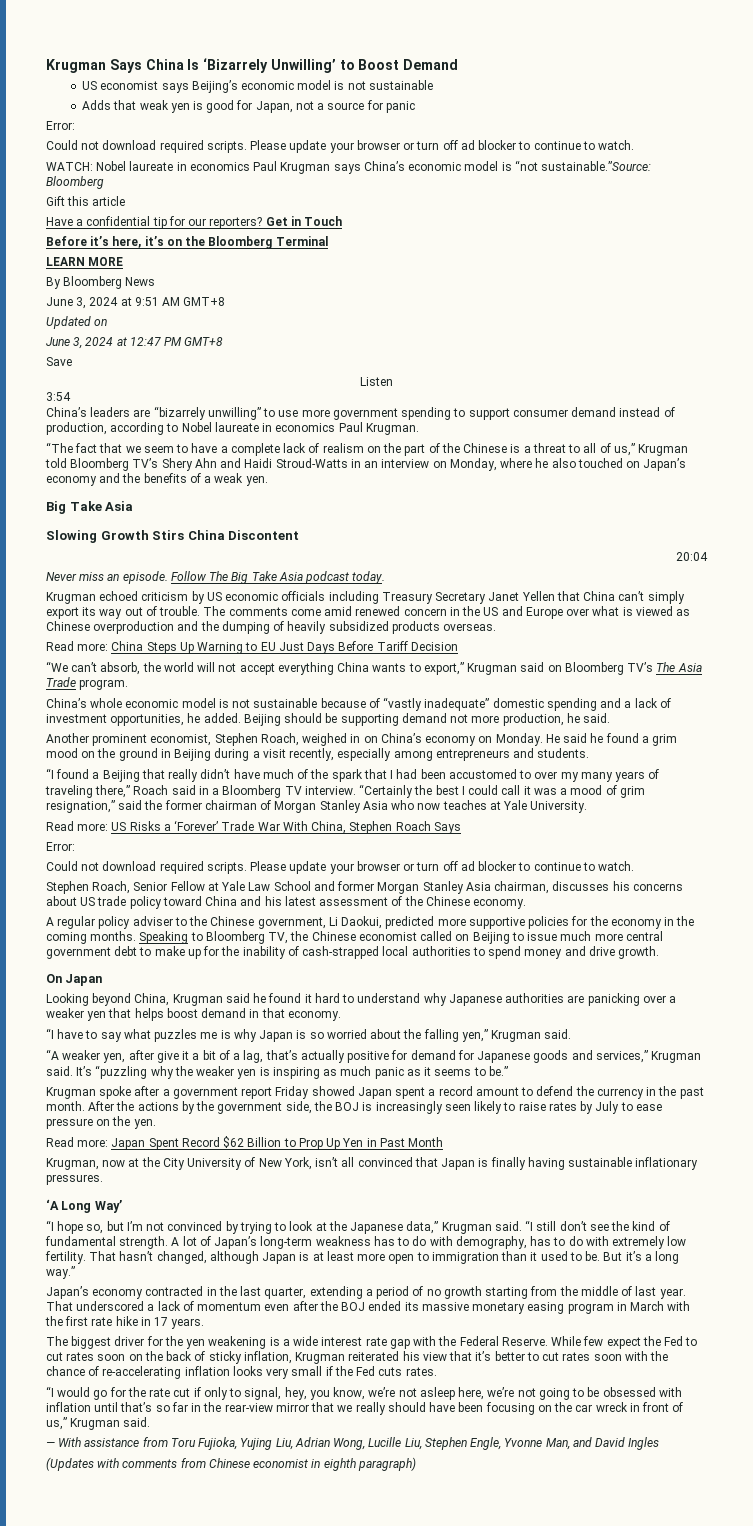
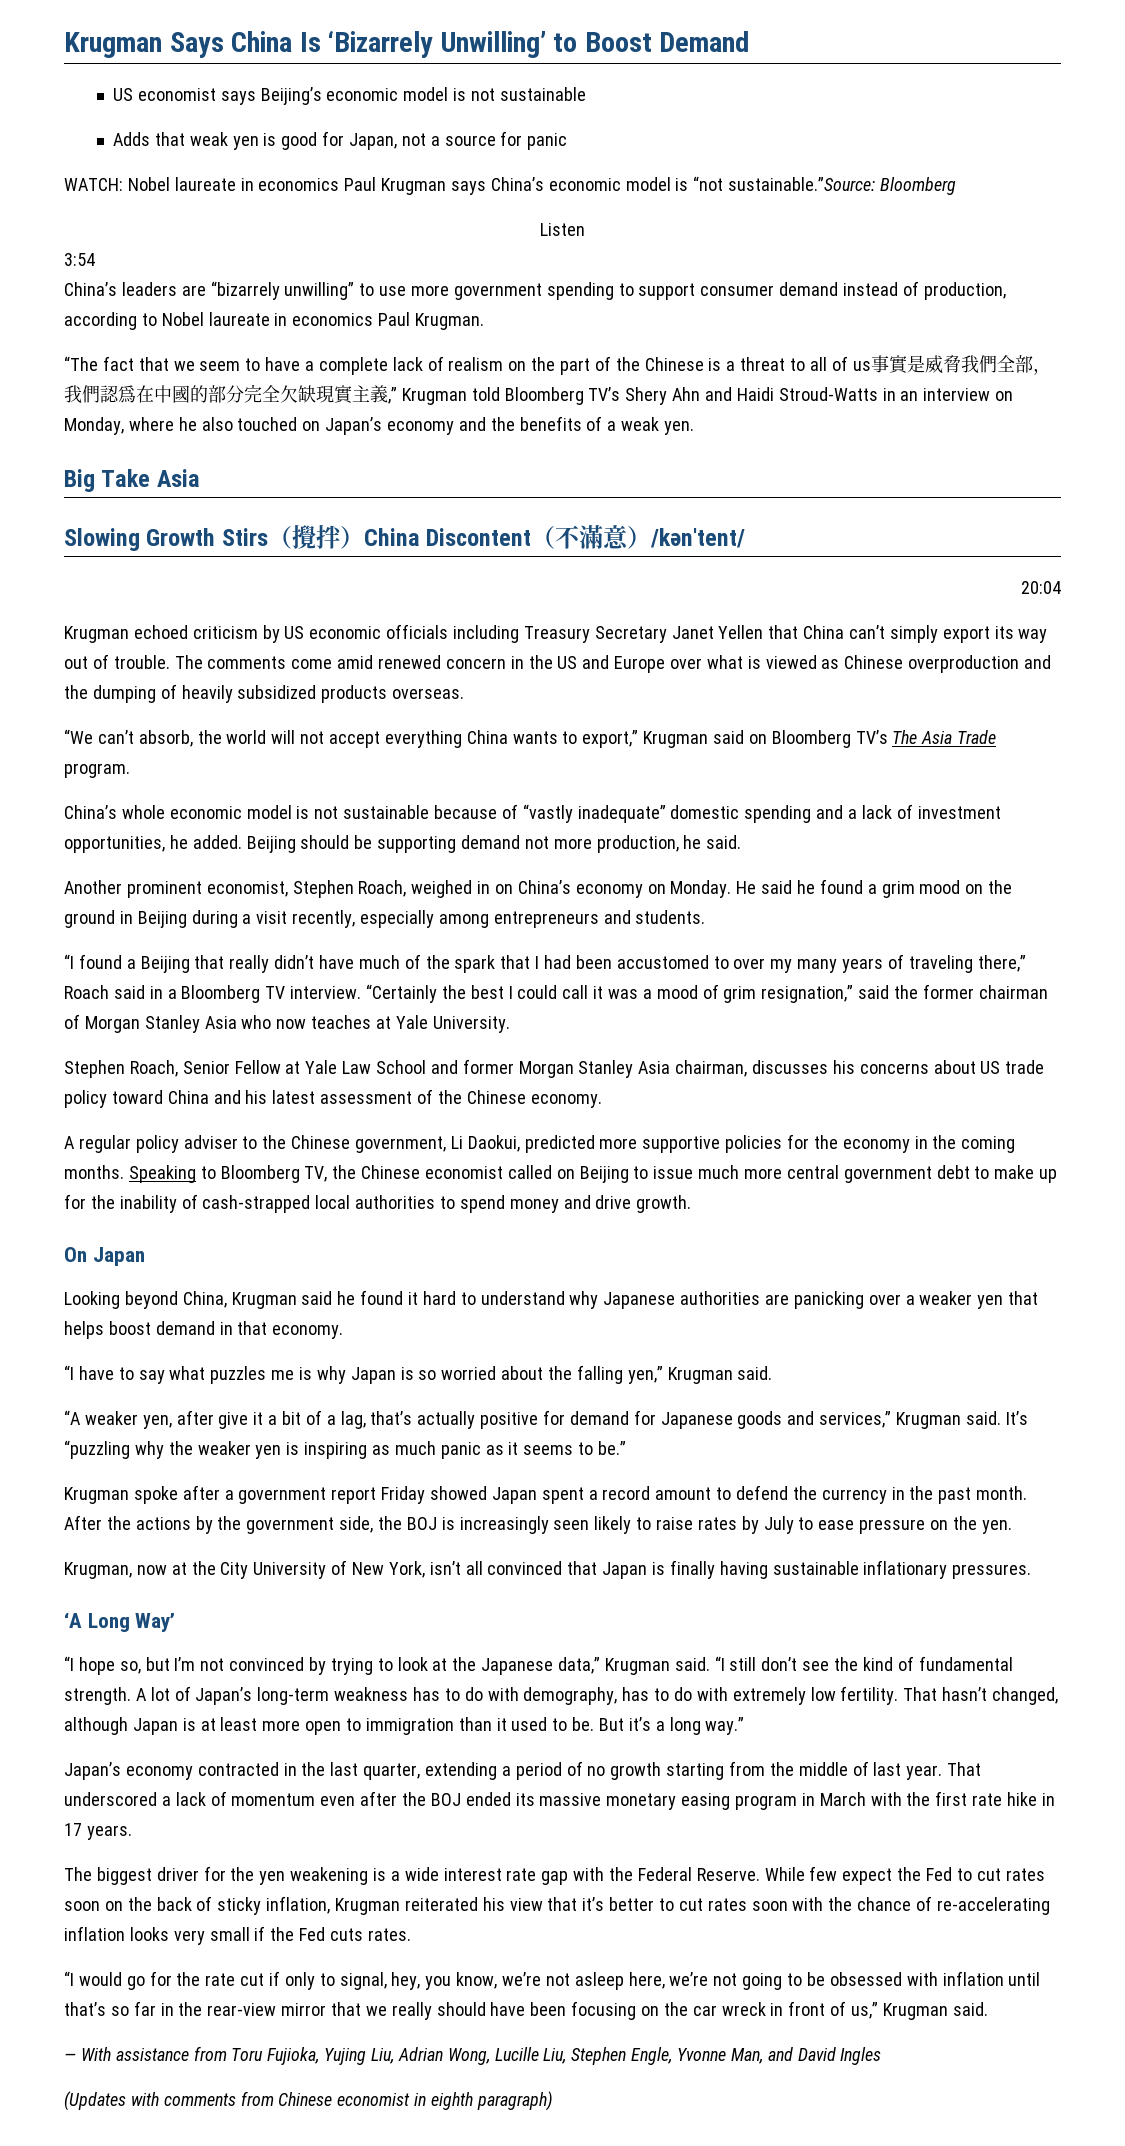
  Adds that weak yen is good for Japan, not a source for panic
- Error:
- Could not download required scripts. Please update your browser or turn off ad blocker to continue to watch.
- Gift this article
- Have a confidential tip for our reporters? Get in Touch
- Before it’s here, it’s on the Bloomberg Terminal
- LEARN MORE
- By Bloomberg News
- June 3, 2024 at 9:51 AM GMT+8
- Updated on
- June 3, 2024 at 12:47 PM GMT+8
- Save
- “The fact that we seem to have a complete lack of realism on the part of the Chinese is a threat to all of us,” Krugman told Bloomberg TV’s Shery Ahn and Haidi Stroud-Watts in an interview on Monday, where he also touched on Japan’s economy and the benefits of a weak yen.
+ “The fact that we seem to have a complete lack of realism on the part of the Chinese is a threat to all of us事實是威脅我們全部，我們認爲在中國的部分完全欠缺現實主義,” Krugman told Bloomberg TV’s Shery Ahn and Haidi Stroud-Watts in an interview on Monday, where he also touched on Japan’s economy and the benefits of a weak yen.
- Slowing Growth Stirs China Discontent
+ Slowing Growth Stirs（攪拌）China Discontent（不滿意）/kənˈtent/
  20:04
- Never miss an episode. Follow The Big Take Asia podcast today.
- Read more: China Steps Up Warning to EU Just Days Before Tariff Decision
- Read more: US Risks a ‘Forever’ Trade War With China, Stephen Roach Says
- Error:
- Could not download required scripts. Please update your browser or turn off ad blocker to continue to watch.
- Read more: Japan Spent Record $62 Billion to Prop Up Yen in Past Month

